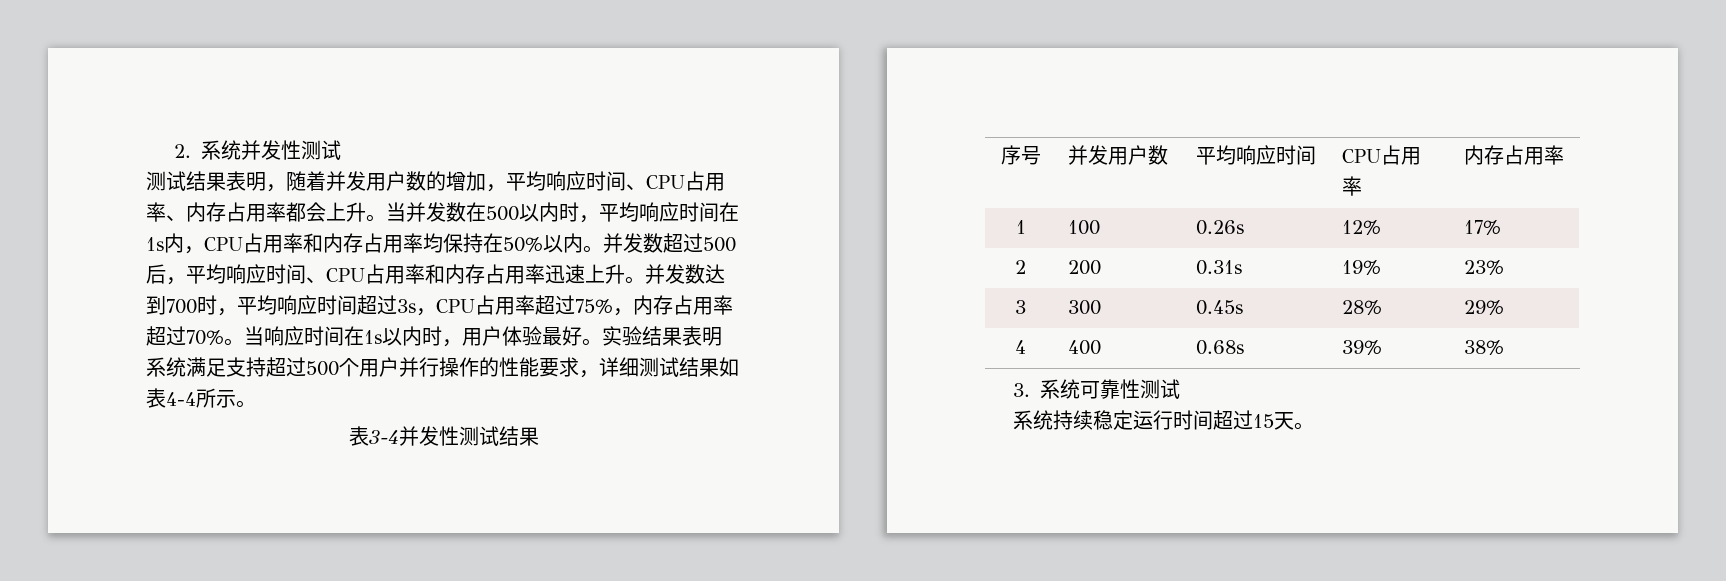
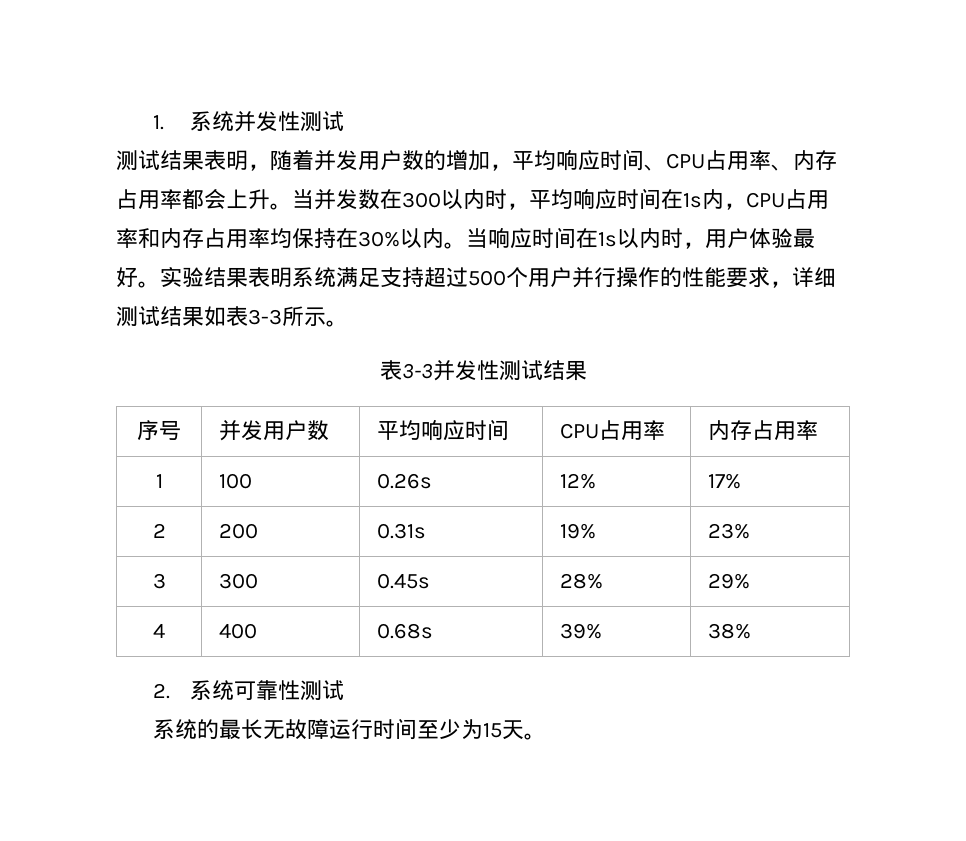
- 2.系统并发性测试
+ 1.系统并发性测试
- 当并发数在500以内时，平均响应时间在1s内，CPU占用率和内存占用率均保持在50%以内。并发数超过500后，平均响应时间、CPU占用率和内存占用率迅速上升。并发数达到700时，平均响应时间超过3s，CPU占用率超过75%，内存占用率超过70%。
+ 当并发数在300以内时，平均响应时间在1s内，CPU占用率和内存占用率均保持在30%以内。
- 实验结果表明系统满足支持超过500个用户并行操作的性能要求，详细测试结果如表4-4所示。
+ 实验结果表明系统满足支持超过500个用户并行操作的性能要求，详细测试结果如表3-3所示。
- 表3-4并发性测试结果
+ 表3-3并发性测试结果
- 3.系统可靠性测试
+ 2.系统可靠性测试
- 系统持续稳定运行时间超过15天。
+ 系统的最长无故障运行时间至少为15天。

